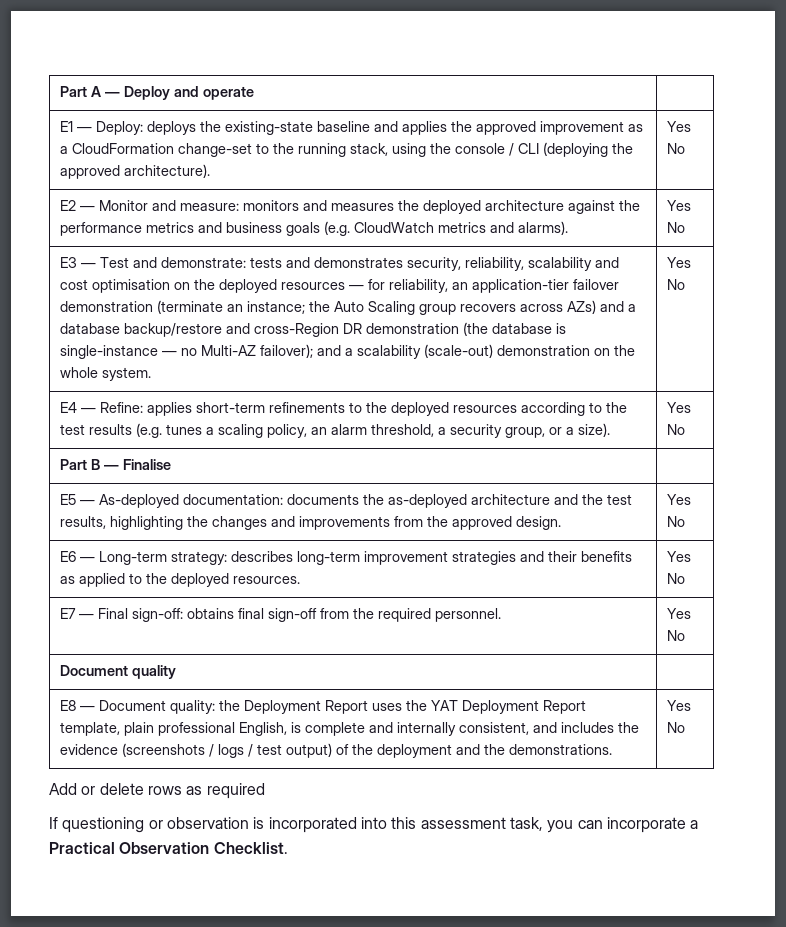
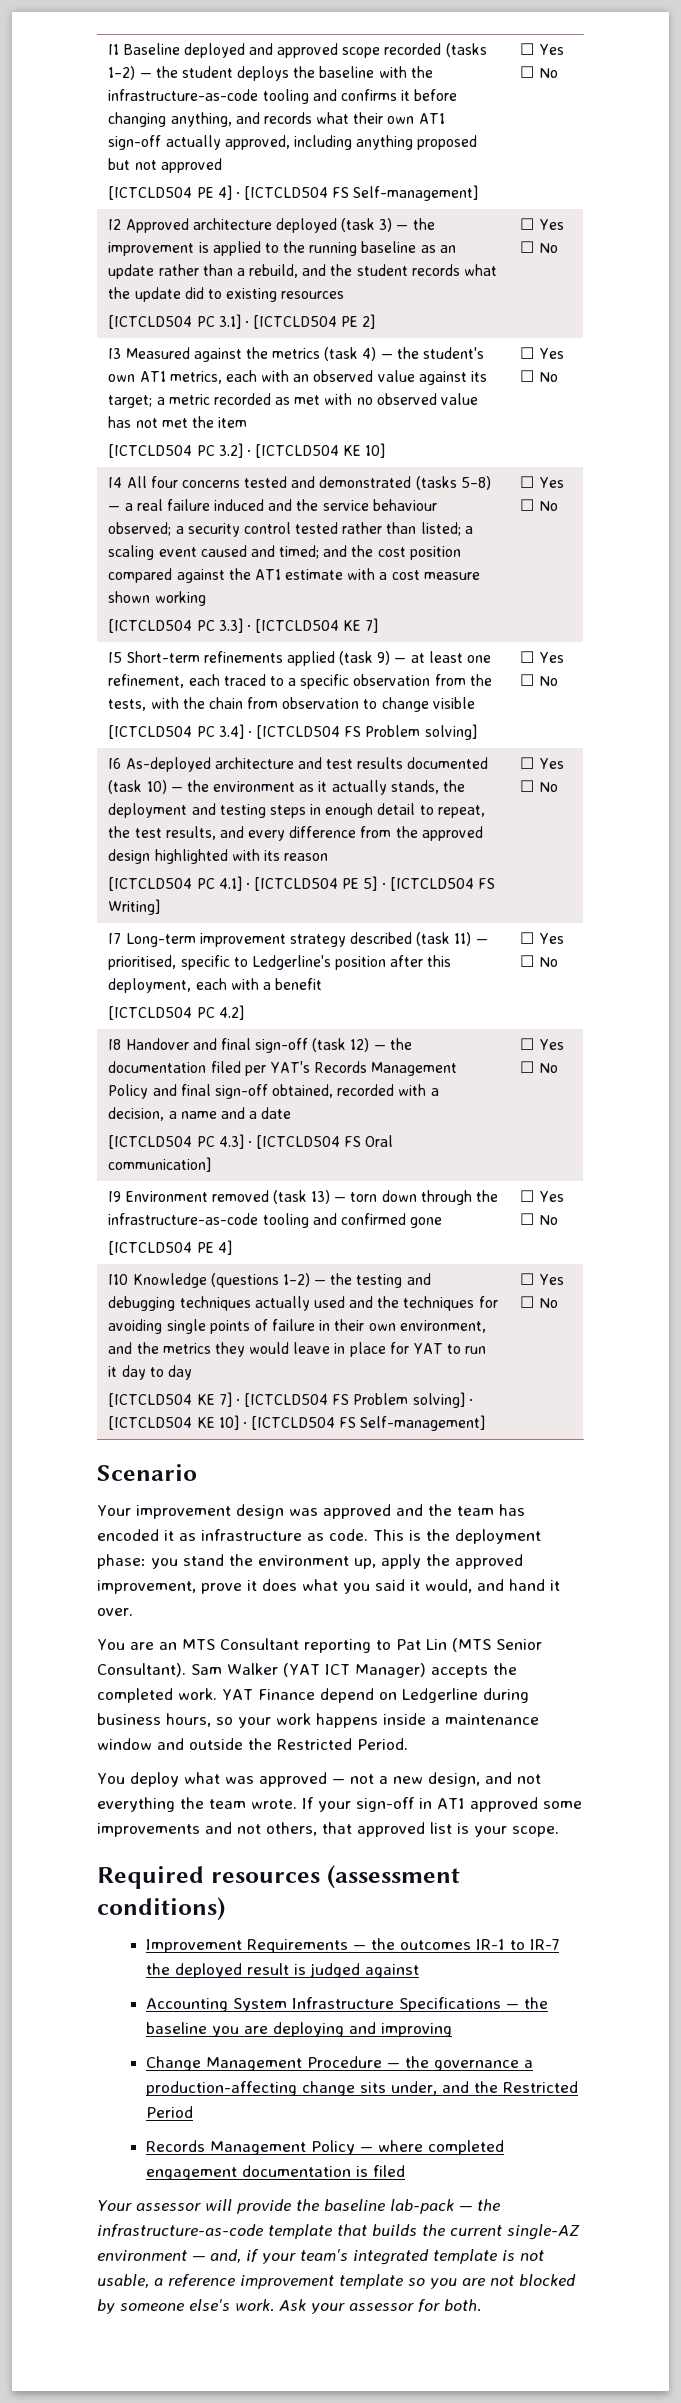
- Part A — Deploy and operate |
- E1 — Deploy: deploys the existing-state baseline and applies the approved improvement as a CloudFormation change-set to the running stack, using the console / CLI (deploying the approved architecture). | Yes No
- E2 — Monitor and measure: monitors and measures the deployed architecture against the performance metrics and business goals (e.g. CloudWatch metrics and alarms). | Yes No
- E3 — Test and demonstrate: tests and demonstrates security, reliability, scalability and cost optimisation on the deployed resources — for reliability, an application-tier failover demonstration (terminate an instance; the Auto Scaling group recovers across AZs) and a database backup/restore and cross-Region DR demonstration (the database is single-instance — no Multi-AZ failover); and a scalability (scale-out) demonstration on the whole system. | Yes No
- E4 — Refine: applies short-term refinements to the deployed resources according to the test results (e.g. tunes a scaling policy, an alarm threshold, a security group, or a size). | Yes No
- Part B — Finalise |
- E5 — As-deployed documentation: documents the as-deployed architecture and the test results, highlighting the changes and improvements from the approved design. | Yes No
- E6 — Long-term strategy: describes long-term improvement strategies and their benefits as applied to the deployed resources. | Yes No
- E7 — Final sign-off: obtains final sign-off from the required personnel. | Yes No
- Document quality |
- E8 — Document quality: the Deployment Report uses the YAT Deployment Report template, plain professional English, is complete and internally consistent, and includes the evidence (screenshots / logs / test output) of the deployment and the demonstrations. | Yes No
- Add or delete rows as required
- If questioning or observation is incorporated into this assessment task, you can incorporate a Practical Observation Checklist.
+ I1 Baseline deployed and approved scope recorded (tasks 1–2) — the student deploys the baseline with the infrastructure-as-code tooling and confirms it before changing anything, and records what their own AT1 sign-off actually approved, including anything proposed but not approved
+ [ICTCLD504 PE 4] · [ICTCLD504 FS Self-management] | ☐ Yes ☐ No
+ I2 Approved architecture deployed (task 3) — the improvement is applied to the running baseline as an update rather than a rebuild, and the student records what the update did to existing resources
+ [ICTCLD504 PC 3.1] · [ICTCLD504 PE 2] | ☐ Yes ☐ No
+ I3 Measured against the metrics (task 4) — the student's own AT1 metrics, each with an observed value against its target; a metric recorded as met with no observed value has not met the item
+ [ICTCLD504 PC 3.2] · [ICTCLD504 KE 10] | ☐ Yes ☐ No
+ I4 All four concerns tested and demonstrated (tasks 5–8) — a real failure induced and the service behaviour observed; a security control tested rather than listed; a scaling event caused and timed; and the cost position compared against the AT1 estimate with a cost measure shown working
+ [ICTCLD504 PC 3.3] · [ICTCLD504 KE 7] | ☐ Yes ☐ No
+ I5 Short-term refinements applied (task 9) — at least one refinement, each traced to a specific observation from the tests, with the chain from observation to change visible
+ [ICTCLD504 PC 3.4] · [ICTCLD504 FS Problem solving] | ☐ Yes ☐ No
+ I6 As-deployed architecture and test results documented (task 10) — the environment as it actually stands, the deployment and testing steps in enough detail to repeat, the test results, and every difference from the approved design highlighted with its reason
+ [ICTCLD504 PC 4.1] · [ICTCLD504 PE 5] · [ICTCLD504 FS Writing] | ☐ Yes ☐ No
+ I7 Long-term improvement strategy described (task 11) — prioritised, specific to Ledgerline's position after this deployment, each with a benefit
+ [ICTCLD504 PC 4.2] | ☐ Yes ☐ No
+ I8 Handover and final sign-off (task 12) — the documentation filed per YAT's Records Management Policy and final sign-off obtained, recorded with a decision, a name and a date
+ [ICTCLD504 PC 4.3] · [ICTCLD504 FS Oral communication] | ☐ Yes ☐ No
+ I9 Environment removed (task 13) — torn down through the infrastructure-as-code tooling and confirmed gone
+ [ICTCLD504 PE 4] | ☐ Yes ☐ No
+ I10 Knowledge (questions 1–2) — the testing and debugging techniques actually used and the techniques for avoiding single points of failure in their own environment, and the metrics they would leave in place for YAT to run it day to day
+ [ICTCLD504 KE 7] · [ICTCLD504 FS Problem solving] · [ICTCLD504 KE 10] · [ICTCLD504 FS Self-management] | ☐ Yes ☐ No
+ Scenario
+ Your improvement design was approved and the team has encoded it as infrastructure as code. This is the deployment phase: you stand the environment up, apply the approved improvement, prove it does what you said it would, and hand it over.
+ You are an MTS Consultant reporting to Pat Lin (MTS Senior Consultant). Sam Walker (YAT ICT Manager) accepts the completed work. YAT Finance depend on Ledgerline during business hours, so your work happens inside a maintenance window and outside the Restricted Period.
+ You deploy what was approved — not a new design, and not everything the team wrote. If your sign-off in AT1 approved some improvements and not others, that approved list is your scope.
+ Required resources (assessment conditions)
+ Improvement Requirements — the outcomes IR-1 to IR-7 the deployed result is judged against
+ Accounting System Infrastructure Specifications — the baseline you are deploying and improving
+ Change Management Procedure — the governance a production-affecting change sits under, and the Restricted Period
+ Records Management Policy — where completed engagement documentation is filed
+ Your assessor will provide the baseline lab-pack — the infrastructure-as-code template that builds the current single-AZ environment — and, if your team's integrated template is not usable, a reference improvement template so you are not blocked by someone else's work. Ask your assessor for both.

